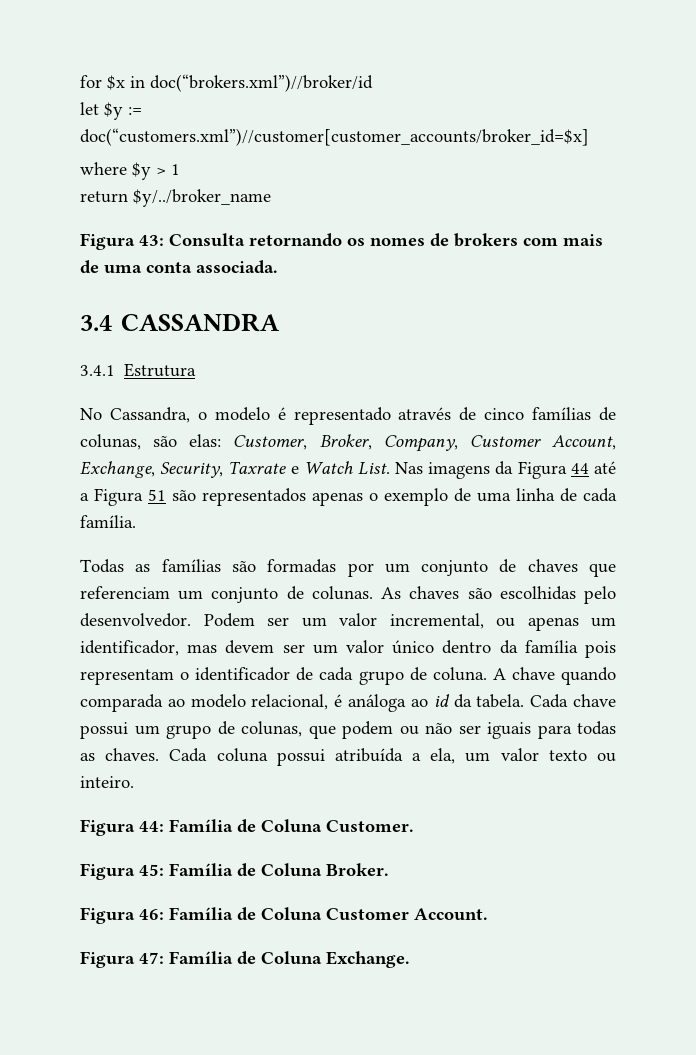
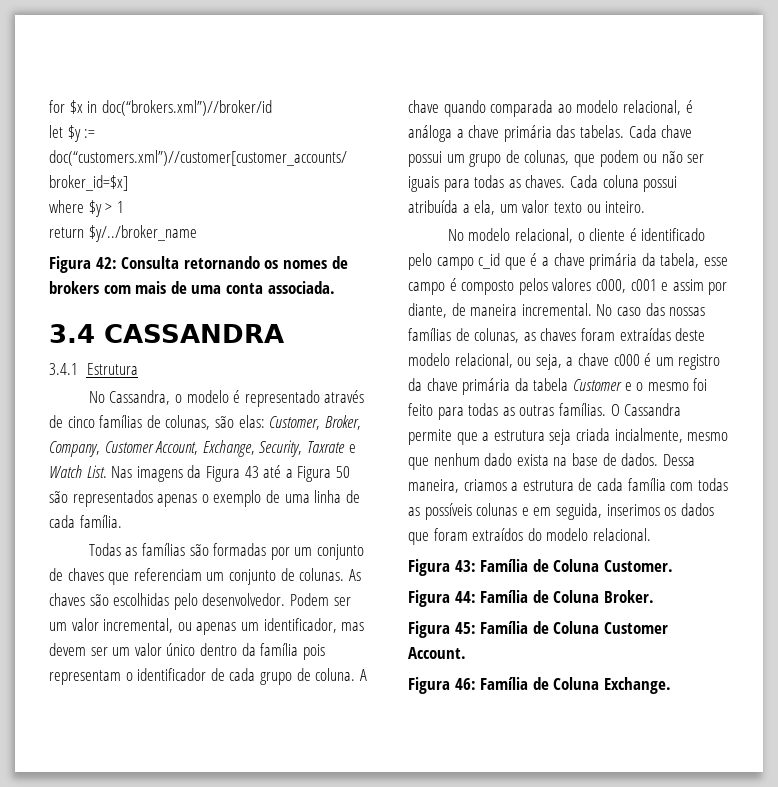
- Figura 43: Consulta retornando os nomes de brokers com mais de uma conta associada.
+ Figura 42: Consulta retornando os nomes de brokers com mais de uma conta associada.
- Nas imagens da Figura 44 até a Figura 51 são representados apenas o exemplo de uma linha de cada família.
+ Nas imagens da Figura 43 até a Figura 50 são representados apenas o exemplo de uma linha de cada família.
- A chave quando comparada ao modelo relacional, é análoga ao id da tabela.
+ A chave quando comparada ao modelo relacional, é análoga a chave primária das tabelas.
- Figura 44: Família de Coluna Customer.
+ No modelo relacional, o cliente é identificado pelo campo c_id que é a chave primária da tabela, esse campo é composto pelos valores c000, c001 e assim por diante, de maneira incremental. No caso das nossas famílias de colunas, as chaves foram extraídas deste modelo relacional, ou seja, a chave c000 é um registro da chave primária da tabela Customer e o mesmo foi feito para todas as outras famílias. O Cassandra permite que a estrutura seja criada incialmente, mesmo que nenhum dado exista na base de dados. Dessa maneira, criamos a estrutura de cada família com todas as possíveis colunas e em seguida, inserimos os dados que foram extraídos do modelo relacional.
+ Figura 43: Família de Coluna Customer.
- Figura 45: Família de Coluna Broker.
+ Figura 44: Família de Coluna Broker.
- Figura 46: Família de Coluna Customer Account.
+ Figura 45: Família de Coluna Customer Account.
- Figura 47: Família de Coluna Exchange.
+ Figura 46: Família de Coluna Exchange.

